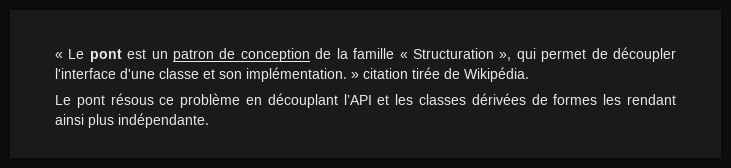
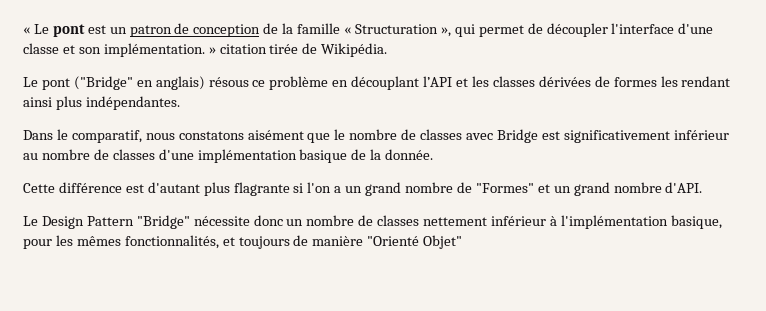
- Le pont résous ce problème en découplant l’API et les classes dérivées de formes les rendant ainsi plus indépendante.
+ Le pont ("Bridge" en anglais) résous ce problème en découplant l’API et les classes dérivées de formes les rendant ainsi plus indépendantes.
+ Dans le comparatif, nous constatons aisément que le nombre de classes avec Bridge est significativement inférieur au nombre de classes d'une implémentation basique de la donnée.
+ Cette différence est d'autant plus flagrante si l'on a un grand nombre de "Formes" et un grand nombre d'API.
+ Le Design Pattern "Bridge" nécessite donc un nombre de classes nettement inférieur à l'implémentation basique, pour les mêmes fonctionnalités, et toujours de manière "Orienté Objet"

